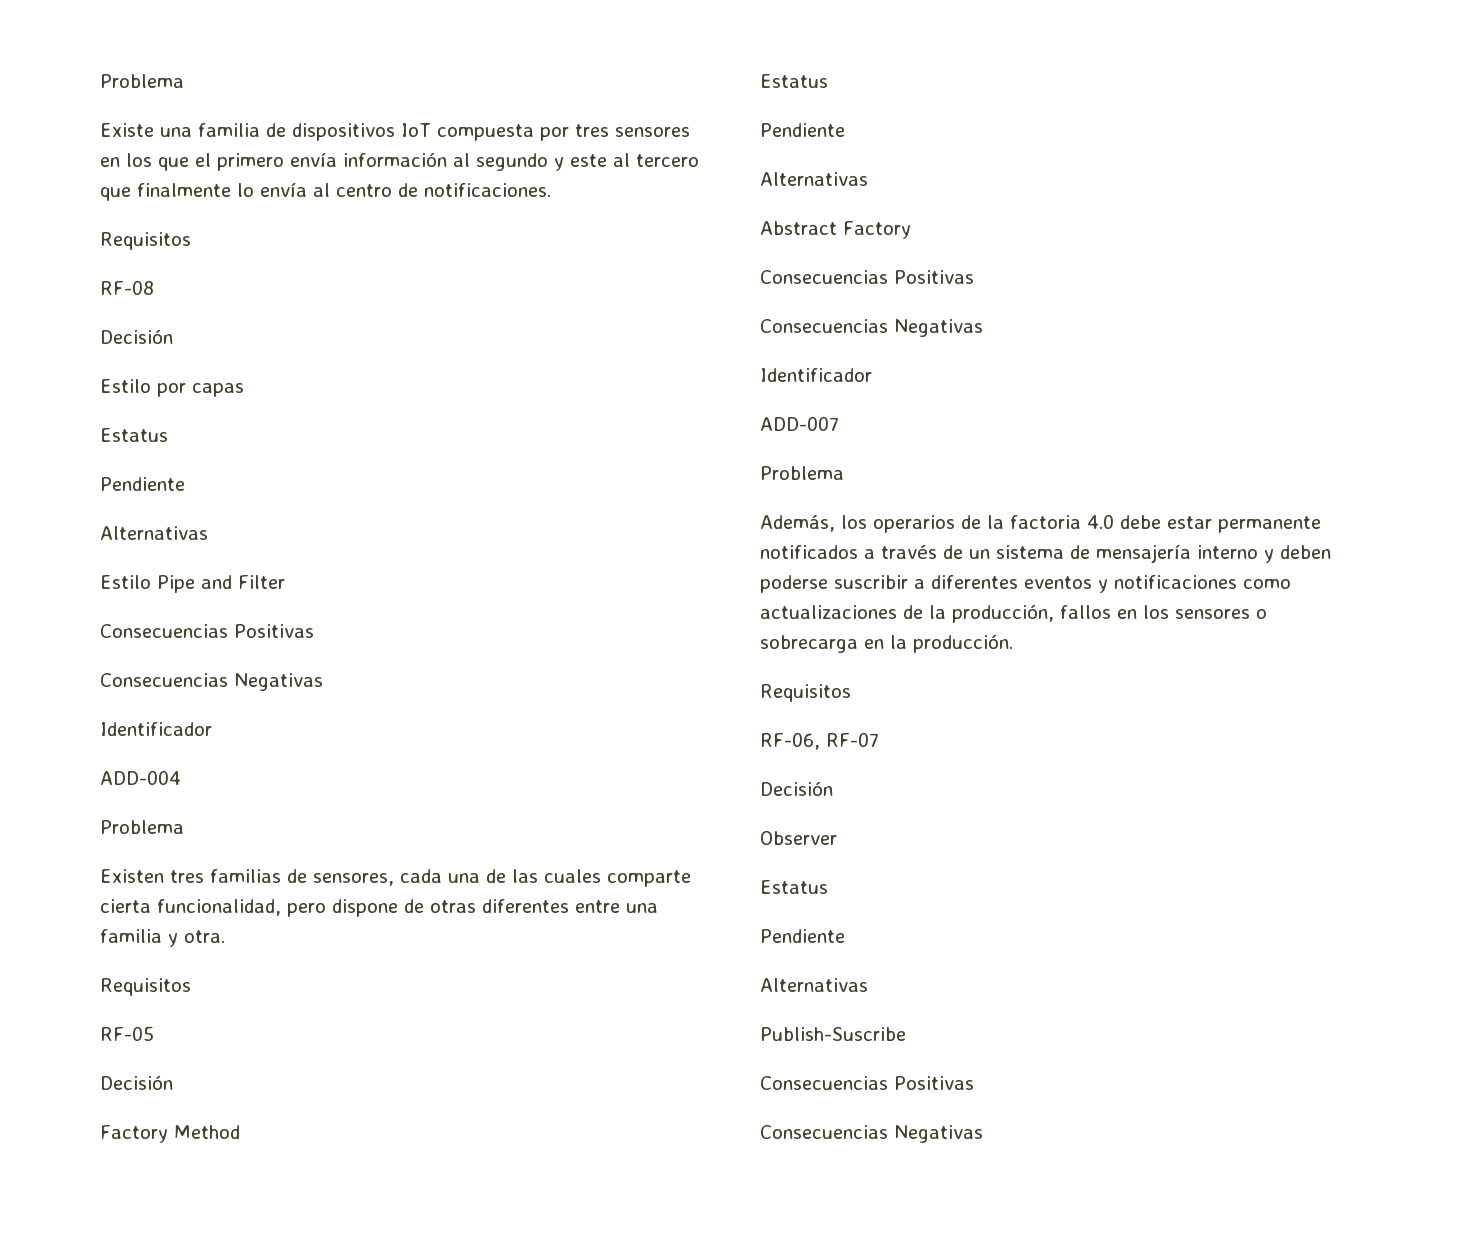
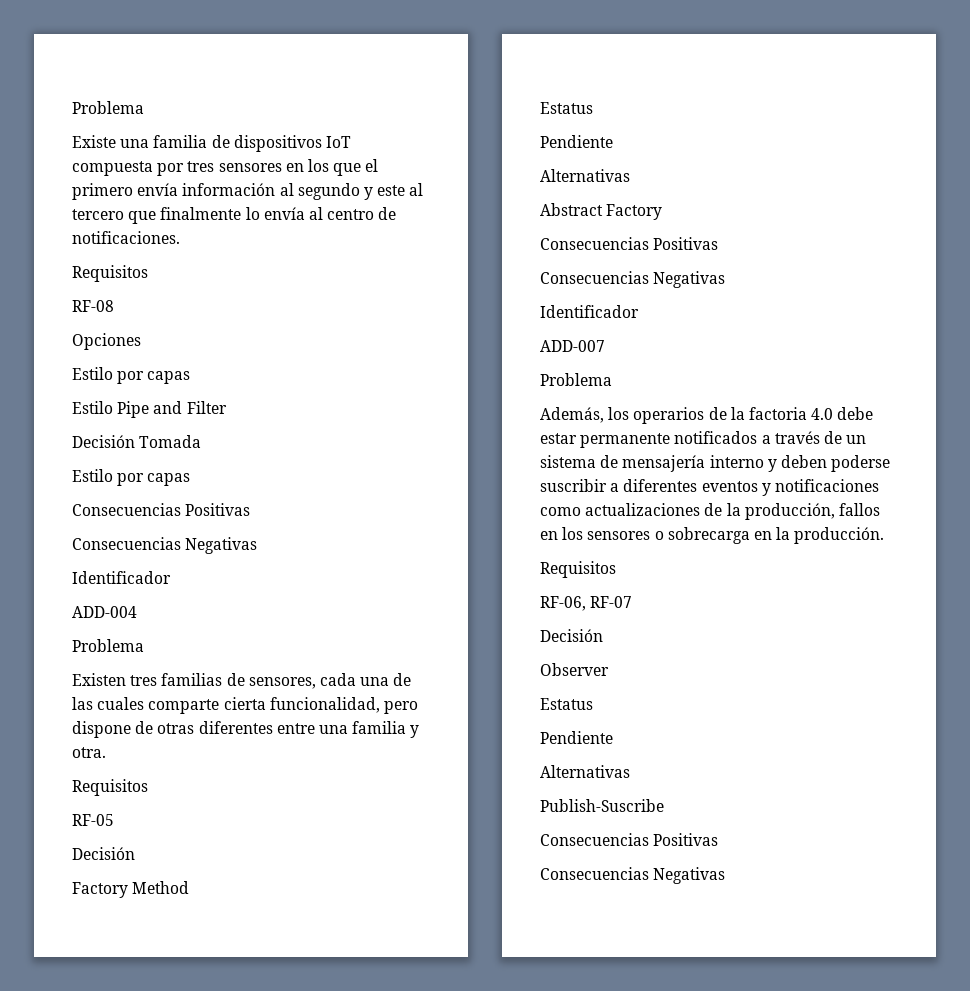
  RF-08
- Decisión
+ Opciones
  Estilo por capas
- Estatus
- Pendiente
- Alternativas
+ Decisión Tomada
+ Estilo por capas

